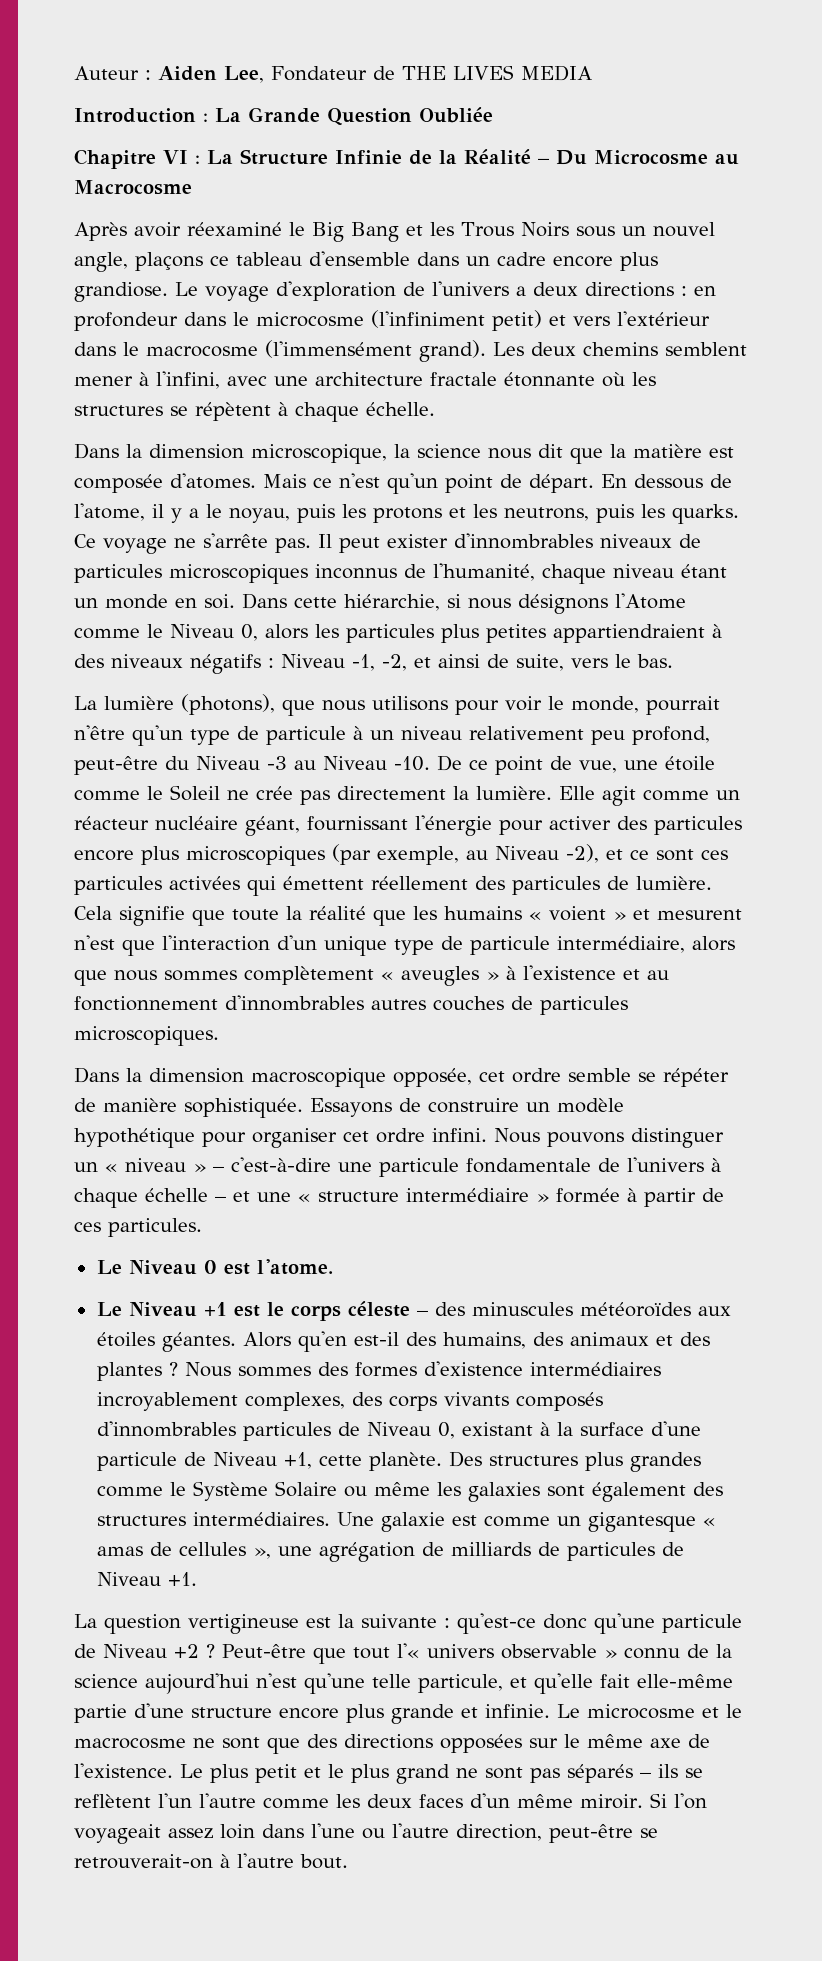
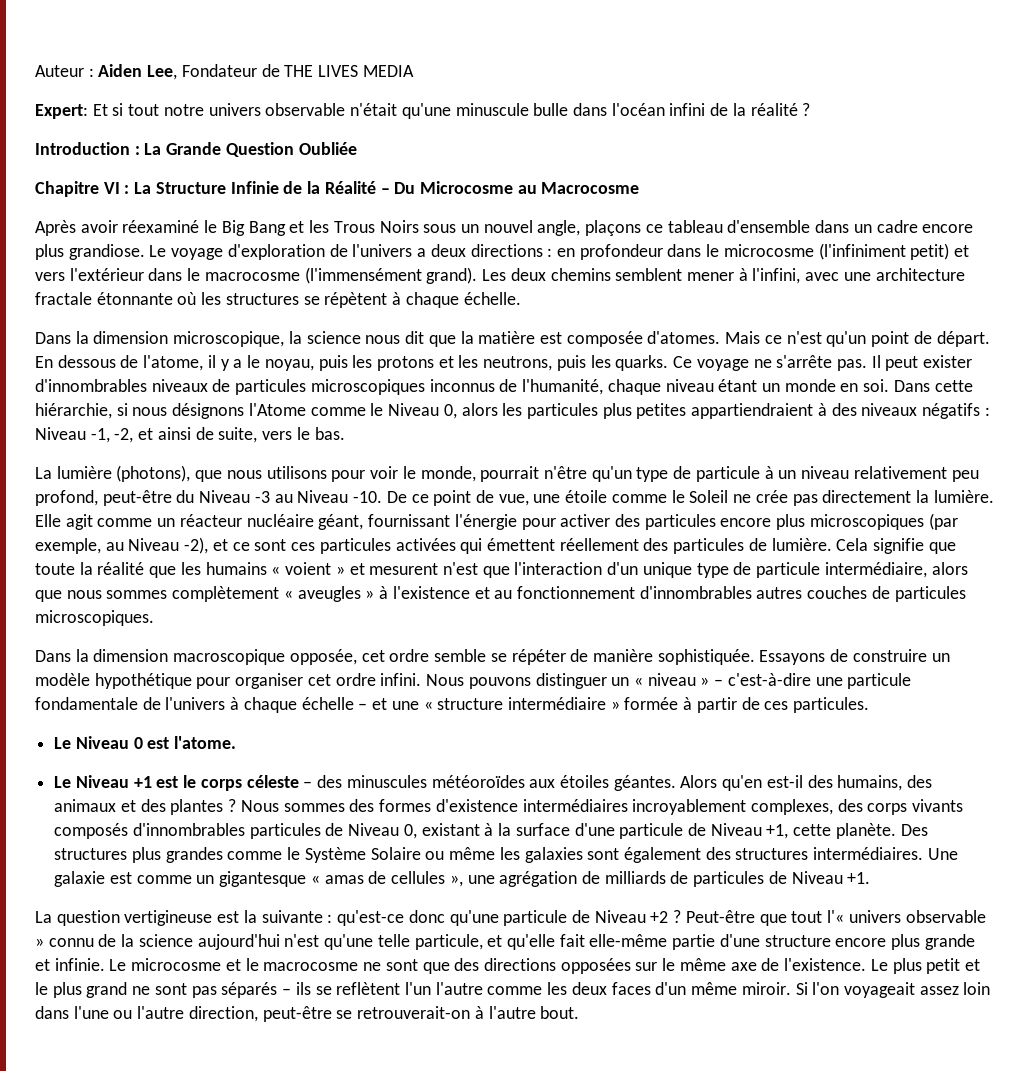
+ Expert: Et si tout notre univers observable n'était qu'une minuscule bulle dans l'océan infini de la réalité ?

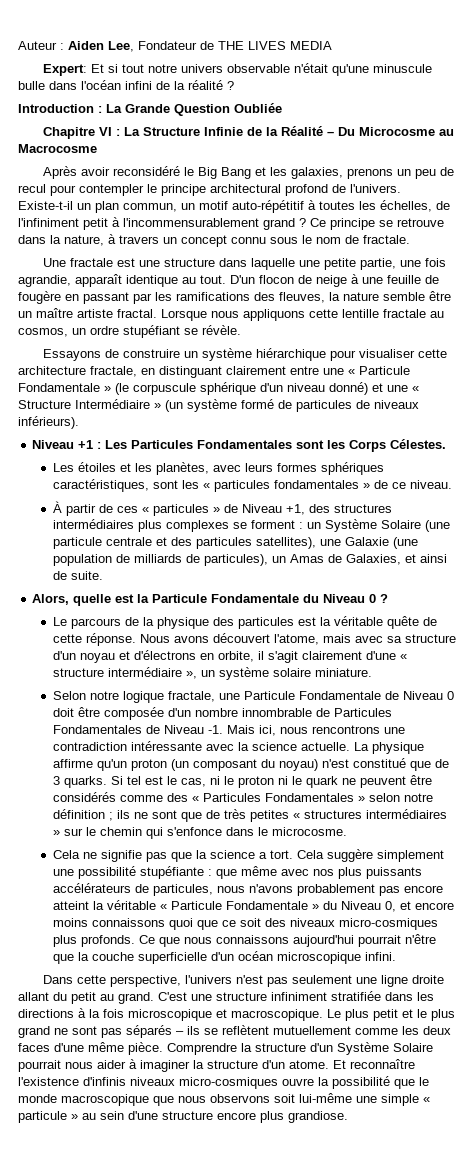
- Après avoir réexaminé le Big Bang et les Trous Noirs sous un nouvel angle, plaçons ce tableau d'ensemble dans un cadre encore plus grandiose. Le voyage d'exploration de l'univers a deux directions : en profondeur dans le microcosme (l'infiniment petit) et vers l'extérieur dans le macrocosme (l'immensément grand). Les deux chemins semblent mener à l'infini, avec une architecture fractale étonnante où les structures se répètent à chaque échelle.
- Dans la dimension microscopique, la science nous dit que la matière est composée d'atomes. Mais ce n'est qu'un point de départ. En dessous de l'atome, il y a le noyau, puis les protons et les neutrons, puis les quarks. Ce voyage ne s'arrête pas. Il peut exister d'innombrables niveaux de particules microscopiques inconnus de l'humanité, chaque niveau étant un monde en soi. Dans cette hiérarchie, si nous désignons l'Atome comme le Niveau 0, alors les particules plus petites appartiendraient à des niveaux négatifs : Niveau -1, -2, et ainsi de suite, vers le bas.
- La lumière (photons), que nous utilisons pour voir le monde, pourrait n'être qu'un type de particule à un niveau relativement peu profond, peut-être du Niveau -3 au Niveau -10. De ce point de vue, une étoile comme le Soleil ne crée pas directement la lumière. Elle agit comme un réacteur nucléaire géant, fournissant l'énergie pour activer des particules encore plus microscopiques (par exemple, au Niveau -2), et ce sont ces particules activées qui émettent réellement des particules de lumière. Cela signifie que toute la réalité que les humains « voient » et mesurent n'est que l'interaction d'un unique type de particule intermédiaire, alors que nous sommes complètement « aveugles » à l'existence et au fonctionnement d'innombrables autres couches de particules microscopiques.
- Dans la dimension macroscopique opposée, cet ordre semble se répéter de manière sophistiquée. Essayons de construire un modèle hypothétique pour organiser cet ordre infini. Nous pouvons distinguer un « niveau » – c'est-à-dire une particule fondamentale de l'univers à chaque échelle – et une « structure intermédiaire » formée à partir de ces particules.
- Le Niveau 0 est l'atome.
- Le Niveau +1 est le corps céleste – des minuscules météoroïdes aux étoiles géantes. Alors qu'en est-il des humains, des animaux et des plantes ? Nous sommes des formes d'existence intermédiaires incroyablement complexes, des corps vivants composés d'innombrables particules de Niveau 0, existant à la surface d'une particule de Niveau +1, cette planète. Des structures plus grandes comme le Système Solaire ou même les galaxies sont également des structures intermédiaires. Une galaxie est comme un gigantesque « amas de cellules », une agrégation de milliards de particules de Niveau +1.
- La question vertigineuse est la suivante : qu'est-ce donc qu'une particule de Niveau +2 ? Peut-être que tout l'« univers observable » connu de la science aujourd'hui n'est qu'une telle particule, et qu'elle fait elle-même partie d'une structure encore plus grande et infinie. Le microcosme et le macrocosme ne sont que des directions opposées sur le même axe de l'existence.
+ Après avoir reconsidéré le Big Bang et les galaxies, prenons un peu de recul pour contempler le principe architectural profond de l'univers. Existe-t-il un plan commun, un motif auto-répétitif à toutes les échelles, de l'infiniment petit à l'incommensurablement grand ? Ce principe se retrouve dans la nature, à travers un concept connu sous le nom de fractale.
+ Une fractale est une structure dans laquelle une petite partie, une fois agrandie, apparaît identique au tout. D'un flocon de neige à une feuille de fougère en passant par les ramifications des fleuves, la nature semble être un maître artiste fractal. Lorsque nous appliquons cette lentille fractale au cosmos, un ordre stupéfiant se révèle.
+ Essayons de construire un système hiérarchique pour visualiser cette architecture fractale, en distinguant clairement entre une « Particule Fondamentale » (le corpuscule sphérique d'un niveau donné) et une « Structure Intermédiaire » (un système formé de particules de niveaux inférieurs).
+ Niveau +1 : Les Particules Fondamentales sont les Corps Célestes.
+ Les étoiles et les planètes, avec leurs formes sphériques caractéristiques, sont les « particules fondamentales » de ce niveau.
+ À partir de ces « particules » de Niveau +1, des structures intermédiaires plus complexes se forment : un Système Solaire (une particule centrale et des particules satellites), une Galaxie (une population de milliards de particules), un Amas de Galaxies, et ainsi de suite.
+ Alors, quelle est la Particule Fondamentale du Niveau 0 ?
+ Le parcours de la physique des particules est la véritable quête de cette réponse. Nous avons découvert l'atome, mais avec sa structure d'un noyau et d'électrons en orbite, il s'agit clairement d'une « structure intermédiaire », un système solaire miniature.
+ Selon notre logique fractale, une Particule Fondamentale de Niveau 0 doit être composée d'un nombre innombrable de Particules Fondamentales de Niveau -1. Mais ici, nous rencontrons une contradiction intéressante avec la science actuelle. La physique affirme qu'un proton (un composant du noyau) n'est constitué que de 3 quarks. Si tel est le cas, ni le proton ni le quark ne peuvent être considérés comme des « Particules Fondamentales » selon notre définition ; ils ne sont que de très petites « structures intermédiaires » sur le chemin qui s'enfonce dans le microcosme.
+ Cela ne signifie pas que la science a tort. Cela suggère simplement une possibilité stupéfiante : que même avec nos plus puissants accélérateurs de particules, nous n'avons probablement pas encore atteint la véritable « Particule Fondamentale » du Niveau 0, et encore moins connaissons quoi que ce soit des niveaux micro-cosmiques plus profonds. Ce que nous connaissons aujourd'hui pourrait n'être que la couche superficielle d'un océan microscopique infini.
+ Dans cette perspective, l'univers n'est pas seulement une ligne droite allant du petit au grand. C'est une structure infiniment stratifiée dans les directions à la fois microscopique et macroscopique.
- Le plus petit et le plus grand ne sont pas séparés – ils se reflètent l'un l'autre comme les deux faces d'un même miroir. Si l'on voyageait assez loin dans l'une ou l'autre direction, peut-être se retrouverait-on à l'autre bout.
+ Le plus petit et le plus grand ne sont pas séparés – ils se reflètent mutuellement comme les deux faces d'une même pièce. Comprendre la structure d'un Système Solaire pourrait nous aider à imaginer la structure d'un atome. Et reconnaître l'existence d'infinis niveaux micro-cosmiques ouvre la possibilité que le monde macroscopique que nous observons soit lui-même une simple « particule » au sein d'une structure encore plus grandiose.

